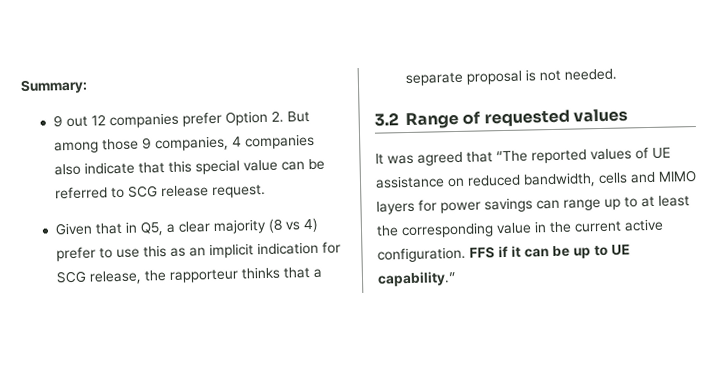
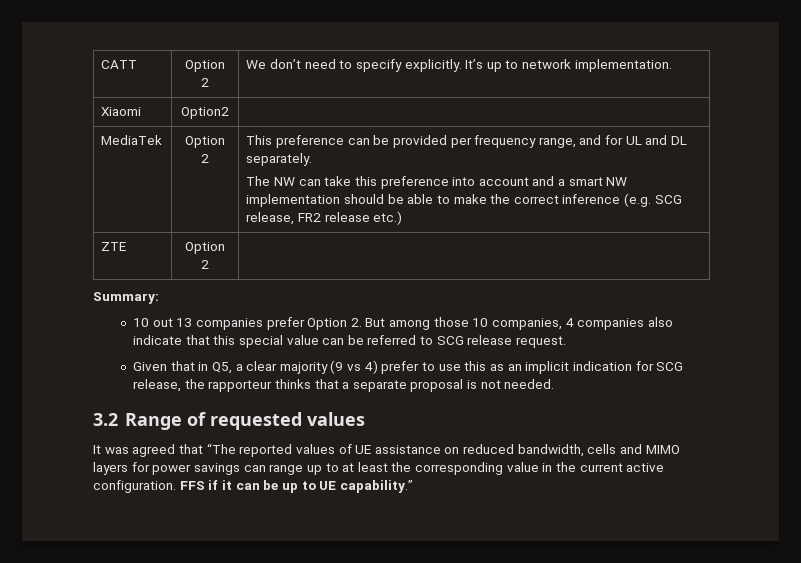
+ CATT | Option 2 | We don’t need to specify explicitly. It’s up to network implementation.
+ Xiaomi | Option2 |
+ MediaTek | Option 2 | This preference can be provided per frequency range, and for UL and DL separately.
+ The NW can take this preference into account and a smart NW implementation should be able to make the correct inference (e.g. SCG release, FR2 release etc.)
+ ZTE | Option 2 |
  Summary:
- 9 out 12 companies prefer Option 2. But among those 9 companies, 4 companies also indicate that this special value can be referred to SCG release request.
+ 10 out 13 companies prefer Option 2. But among those 10 companies, 4 companies also indicate that this special value can be referred to SCG release request.
- Given that in Q5, a clear majority (8 vs 4) prefer to use this as an implicit indication for SCG release, the rapporteur thinks that a separate proposal is not needed.
+ Given that in Q5, a clear majority (9 vs 4) prefer to use this as an implicit indication for SCG release, the rapporteur thinks that a separate proposal is not needed.

